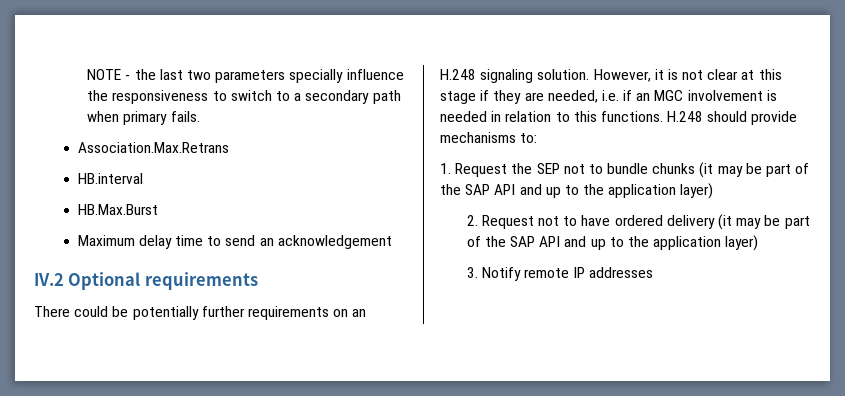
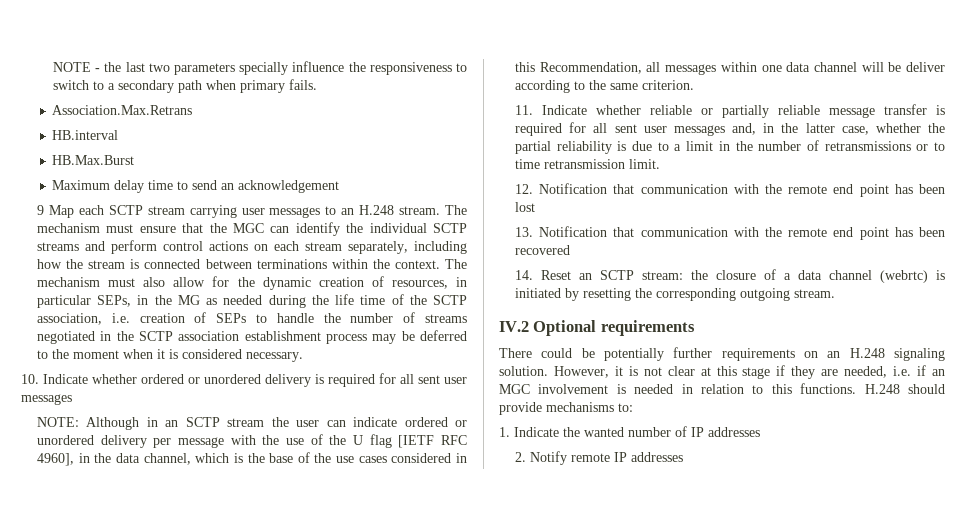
+ 9 Map each SCTP stream carrying user messages to an H.248 stream. The mechanism must ensure that the MGC can identify the individual SCTP streams and perform control actions on each stream separately, including how the stream is connected between terminations within the context. The mechanism must also allow for the dynamic creation of resources, in particular SEPs, in the MG as needed during the life time of the SCTP association, i.e. creation of SEPs to handle the number of streams negotiated in the SCTP association establishment process may be deferred to the moment when it is considered necessary.
+ 10. Indicate whether ordered or unordered delivery is required for all sent user messages
+ NOTE: Although in an SCTP stream the user can indicate ordered or unordered delivery per message with the use of the U flag [IETF RFC 4960], in the data channel, which is the base of the use cases considered in this Recommendation, all messages within one data channel will be deliver according to the same criterion.
+ 11. Indicate whether reliable or partially reliable message transfer is required for all sent user messages and, in the latter case, whether the partial reliability is due to a limit in the number of retransmissions or to time retransmission limit.
+ 12. Notification that communication with the remote end point has been lost
+ 13. Notification that communication with the remote end point has been recovered
+ 14. Reset an SCTP stream: the closure of a data channel (webrtc) is initiated by resetting the corresponding outgoing stream.
- 1. Request the SEP not to bundle chunks (it may be part of the SAP API and up to the application layer)
- 2. Request not to have ordered delivery (it may be part of the SAP API and up to the application layer)
- 3. Notify remote IP addresses
+ 1. Indicate the wanted number of IP addresses
+ 2. Notify remote IP addresses

